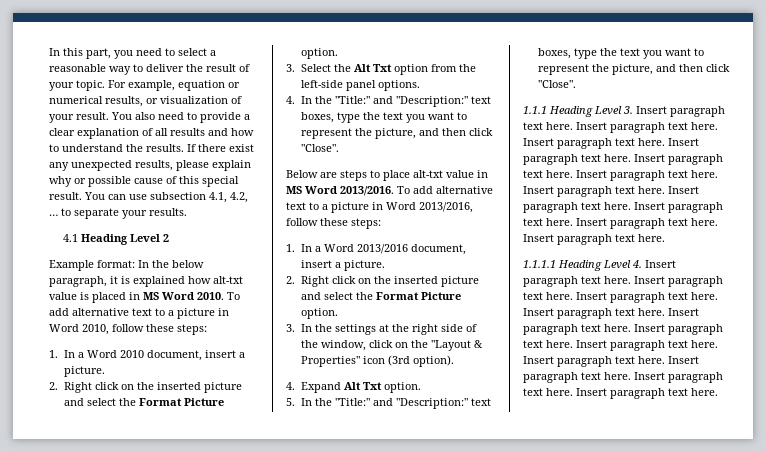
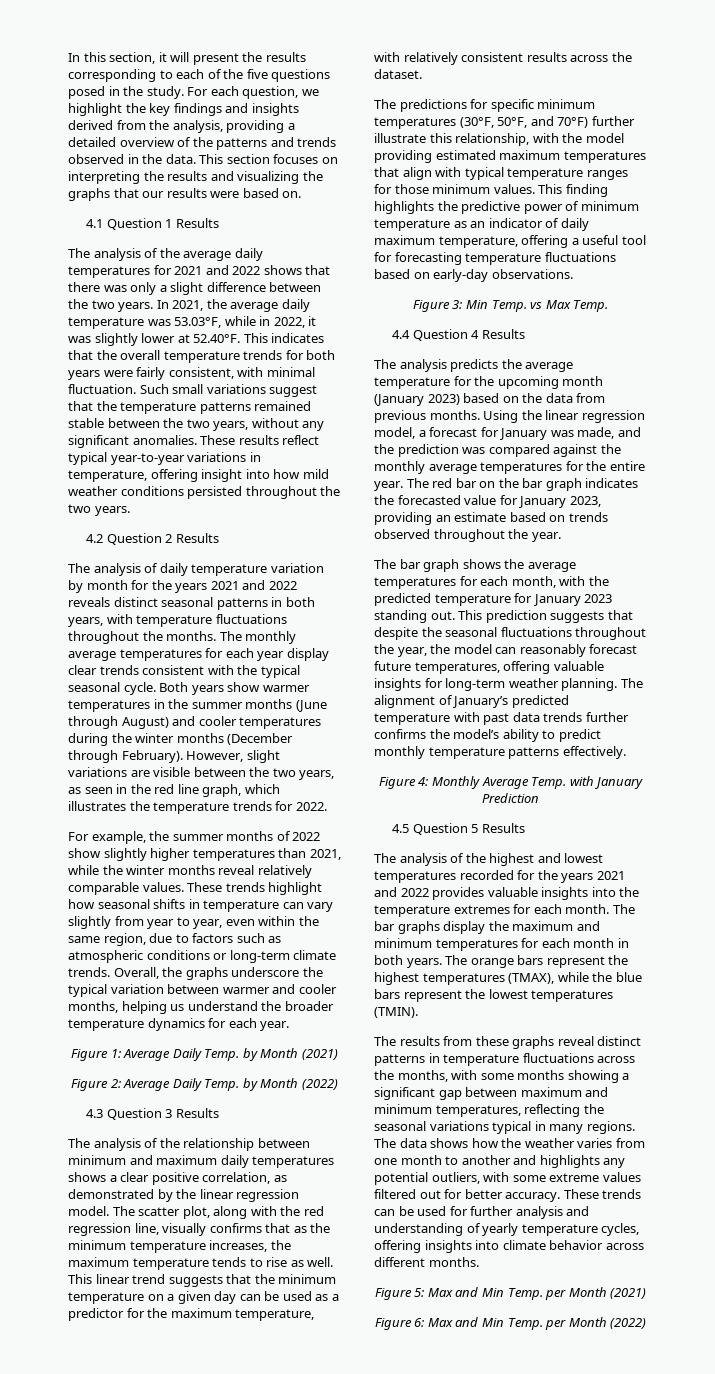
- In this part, you need to select a reasonable way to deliver the result of your topic. For example, equation or numerical results, or visualization of your result. You also need to provide a clear explanation of all results and how to understand the results. If there exist any unexpected results, please explain why or possible cause of this special result. You can use subsection 4.1, 4.2, … to separate your results.
- 4.1 Heading Level 2
- Example format: In the below paragraph, it is explained how alt-txt value is placed in MS Word 2010. To add alternative text to a picture in Word 2010, follow these steps:
- 1. In a Word 2010 document, insert a picture.
- 2. Right click on the inserted picture and select the Format Picture option.
- 3. Select the Alt Txt option from the left-side panel options.
- 4. In the "Title:" and "Description:" text boxes, type the text you want to represent the picture, and then click "Close".
- Below are steps to place alt-txt value in MS Word 2013/2016. To add alternative text to a picture in Word 2013/2016, follow these steps:
- 1. In a Word 2013/2016 document, insert a picture.
- 2. Right click on the inserted picture and select the Format Picture option.
- 3. In the settings at the right side of the window, click on the "Layout & Properties" icon (3rd option).
- 4. Expand Alt Txt option.
- 5. In the "Title:" and "Description:" text boxes, type the text you want to represent the picture, and then click "Close".
- 1.1.1 Heading Level 3. Insert paragraph text here. Insert paragraph text here. Insert paragraph text here. Insert paragraph text here. Insert paragraph text here. Insert paragraph text here. Insert paragraph text here. Insert paragraph text here. Insert paragraph text here. Insert paragraph text here. Insert paragraph text here.
- 1.1.1.1 Heading Level 4. Insert paragraph text here. Insert paragraph text here. Insert paragraph text here. Insert paragraph text here. Insert paragraph text here. Insert paragraph text here. Insert paragraph text here. Insert paragraph text here. Insert paragraph text here. Insert paragraph text here. Insert paragraph text here.
+ In this section, it will present the results corresponding to each of the five questions posed in the study. For each question, we highlight the key findings and insights derived from the analysis, providing a detailed overview of the patterns and trends observed in the data. This section focuses on interpreting the results and visualizing the graphs that our results were based on.
+ 4.1 Question 1 Results
+ The analysis of the average daily temperatures for 2021 and 2022 shows that there was only a slight difference between the two years. In 2021, the average daily temperature was 53.03°F, while in 2022, it was slightly lower at 52.40°F. This indicates that the overall temperature trends for both years were fairly consistent, with minimal fluctuation. Such small variations suggest that the temperature patterns remained stable between the two years, without any significant anomalies. These results reflect typical year-to-year variations in temperature, offering insight into how mild weather conditions persisted throughout the two years.
+ 4.2 Question 2 Results
+ The analysis of daily temperature variation by month for the years 2021 and 2022 reveals distinct seasonal patterns in both years, with temperature fluctuations throughout the months. The monthly average temperatures for each year display clear trends consistent with the typical seasonal cycle. Both years show warmer temperatures in the summer months (June through August) and cooler temperatures during the winter months (December through February). However, slight variations are visible between the two years, as seen in the red line graph, which illustrates the temperature trends for 2022.
+ For example, the summer months of 2022 show slightly higher temperatures than 2021, while the winter months reveal relatively comparable values. These trends highlight how seasonal shifts in temperature can vary slightly from year to year, even within the same region, due to factors such as atmospheric conditions or long-term climate trends. Overall, the graphs underscore the typical variation between warmer and cooler months, helping us understand the broader temperature dynamics for each year.
+ Figure 1: Average Daily Temp. by Month (2021)
+ Figure 2: Average Daily Temp. by Month (2022)
+ 4.3 Question 3 Results
+ The analysis of the relationship between minimum and maximum daily temperatures shows a clear positive correlation, as demonstrated by the linear regression model. The scatter plot, along with the red regression line, visually confirms that as the minimum temperature increases, the maximum temperature tends to rise as well. This linear trend suggests that the minimum temperature on a given day can be used as a predictor for the maximum temperature, with relatively consistent results across the dataset.
+ The predictions for specific minimum temperatures (30°F, 50°F, and 70°F) further illustrate this relationship, with the model providing estimated maximum temperatures that align with typical temperature ranges for those minimum values. This finding highlights the predictive power of minimum temperature as an indicator of daily maximum temperature, offering a useful tool for forecasting temperature fluctuations based on early-day observations.
+ Figure 3: Min Temp. vs Max Temp.
+ 4.4 Question 4 Results
+ The analysis predicts the average temperature for the upcoming month (January 2023) based on the data from previous months. Using the linear regression model, a forecast for January was made, and the prediction was compared against the monthly average temperatures for the entire year. The red bar on the bar graph indicates the forecasted value for January 2023, providing an estimate based on trends observed throughout the year.
+ The bar graph shows the average temperatures for each month, with the predicted temperature for January 2023 standing out. This prediction suggests that despite the seasonal fluctuations throughout the year, the model can reasonably forecast future temperatures, offering valuable insights for long-term weather planning. The alignment of January’s predicted temperature with past data trends further confirms the model’s ability to predict monthly temperature patterns effectively.
+ Figure 4: Monthly Average Temp. with January Prediction
+ 4.5 Question 5 Results
+ The analysis of the highest and lowest temperatures recorded for the years 2021 and 2022 provides valuable insights into the temperature extremes for each month. The bar graphs display the maximum and minimum temperatures for each month in both years. The orange bars represent the highest temperatures (TMAX), while the blue bars represent the lowest temperatures (TMIN).
+ The results from these graphs reveal distinct patterns in temperature fluctuations across the months, with some months showing a significant gap between maximum and minimum temperatures, reflecting the seasonal variations typical in many regions. The data shows how the weather varies from one month to another and highlights any potential outliers, with some extreme values filtered out for better accuracy. These trends can be used for further analysis and understanding of yearly temperature cycles, offering insights into climate behavior across different months.
+ Figure 5: Max and Min Temp. per Month (2021)
+ Figure 6: Max and Min Temp. per Month (2022)

